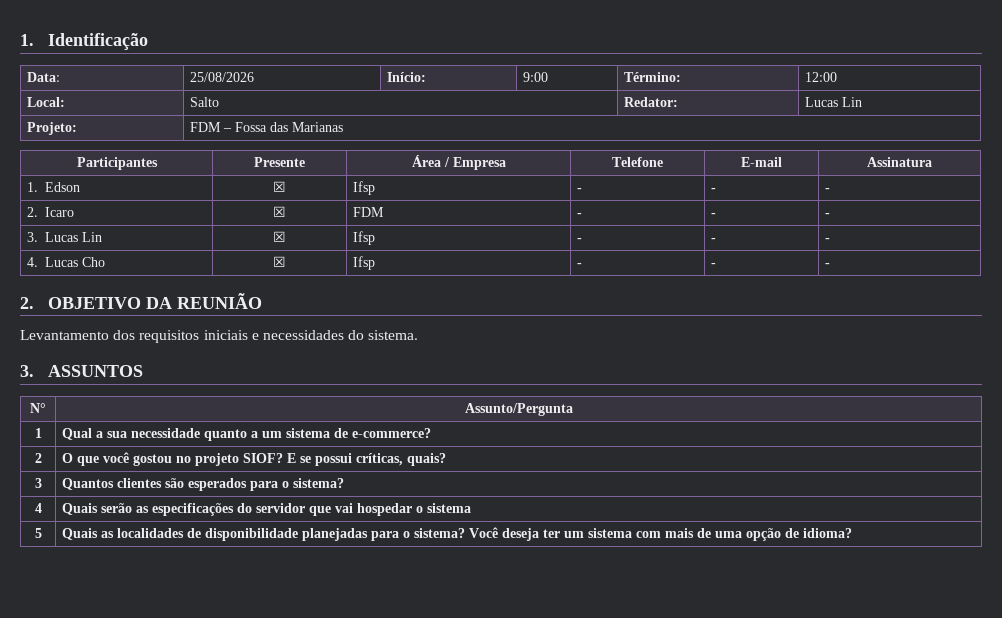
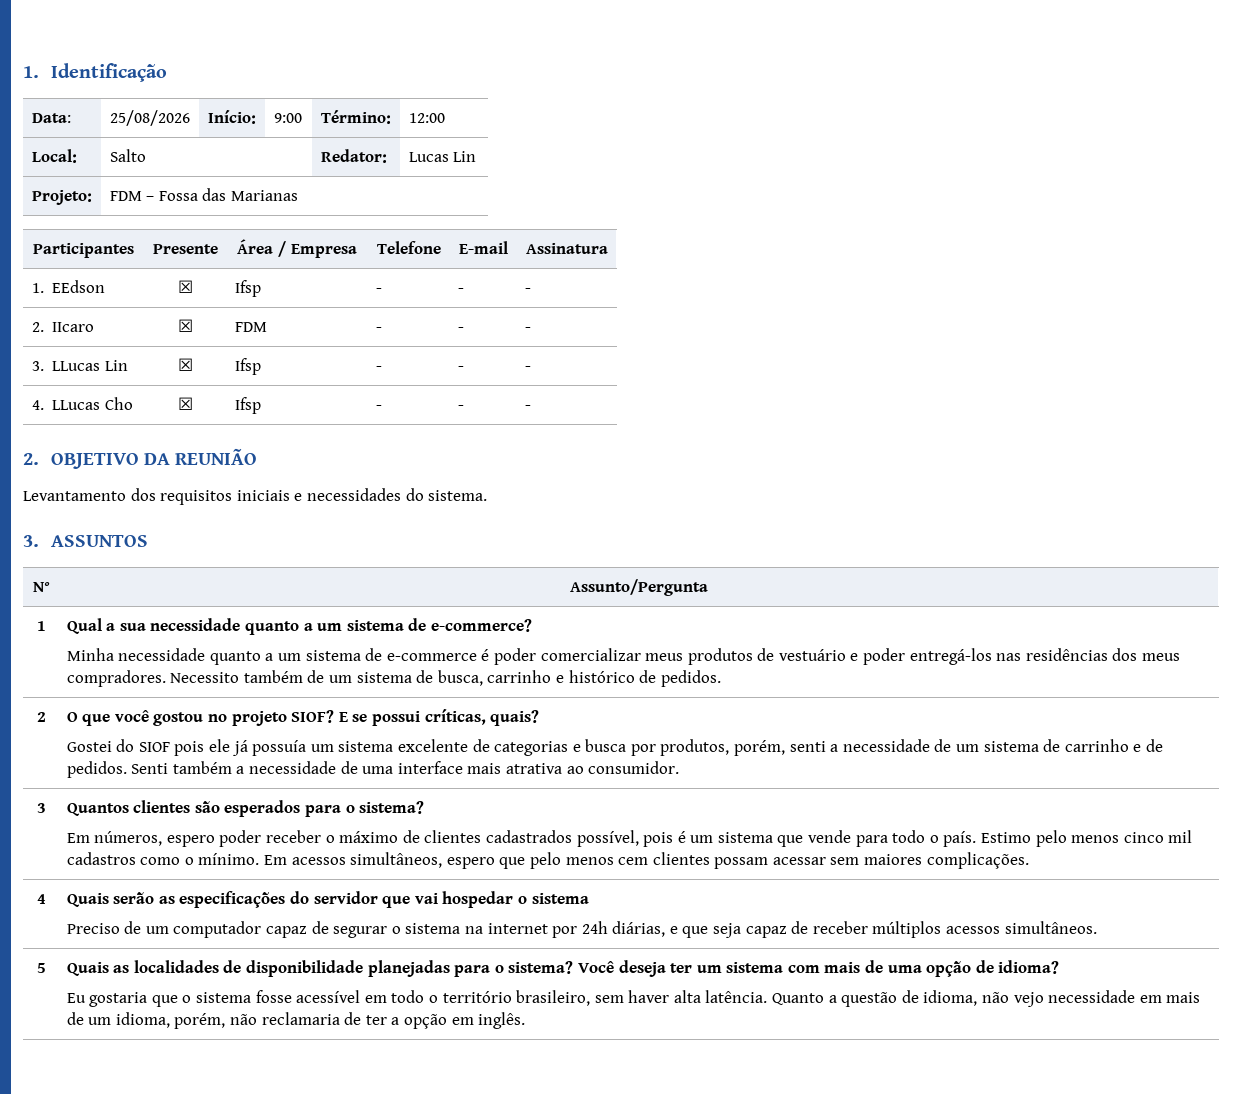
- 1. Edson | ☒ | Ifsp | - | - | -
- 2. Icaro | ☒ | FDM | - | - | -
+ 1. EEdson | ☒ | Ifsp | - | - | -
+ 2. IIcaro | ☒ | FDM | - | - | -
- 3. Lucas Lin | ☒ | Ifsp | - | - | -
+ 3. LLucas Lin | ☒ | Ifsp | - | - | -
- 4. Lucas Cho | ☒ | Ifsp | - | - | -
+ 4. LLucas Cho | ☒ | Ifsp | - | - | -
+ Minha necessidade quanto a um sistema de e-commerce é poder comercializar meus produtos de vestuário e poder entregá-los nas residências dos meus compradores. Necessito também de um sistema de busca, carrinho e histórico de pedidos.
+ Gostei do SIOF pois ele já possuía um sistema excelente de categorias e busca por produtos, porém, senti a necessidade de um sistema de carrinho e de pedidos. Senti também a necessidade de uma interface mais atrativa ao consumidor.
+ Em números, espero poder receber o máximo de clientes cadastrados possível, pois é um sistema que vende para todo o país. Estimo pelo menos cinco mil cadastros como o mínimo. Em acessos simultâneos, espero que pelo menos cem clientes possam acessar sem maiores complicações.
  4 | Quais serão as especificações do servidor que vai hospedar o sistema
+ Preciso de um computador capaz de segurar o sistema na internet por 24h diárias, e que seja capaz de receber múltiplos acessos simultâneos.
+ Eu gostaria que o sistema fosse acessível em todo o território brasileiro, sem haver alta latência. Quanto a questão de idioma, não vejo necessidade em mais de um idioma, porém, não reclamaria de ter a opção em inglês.

